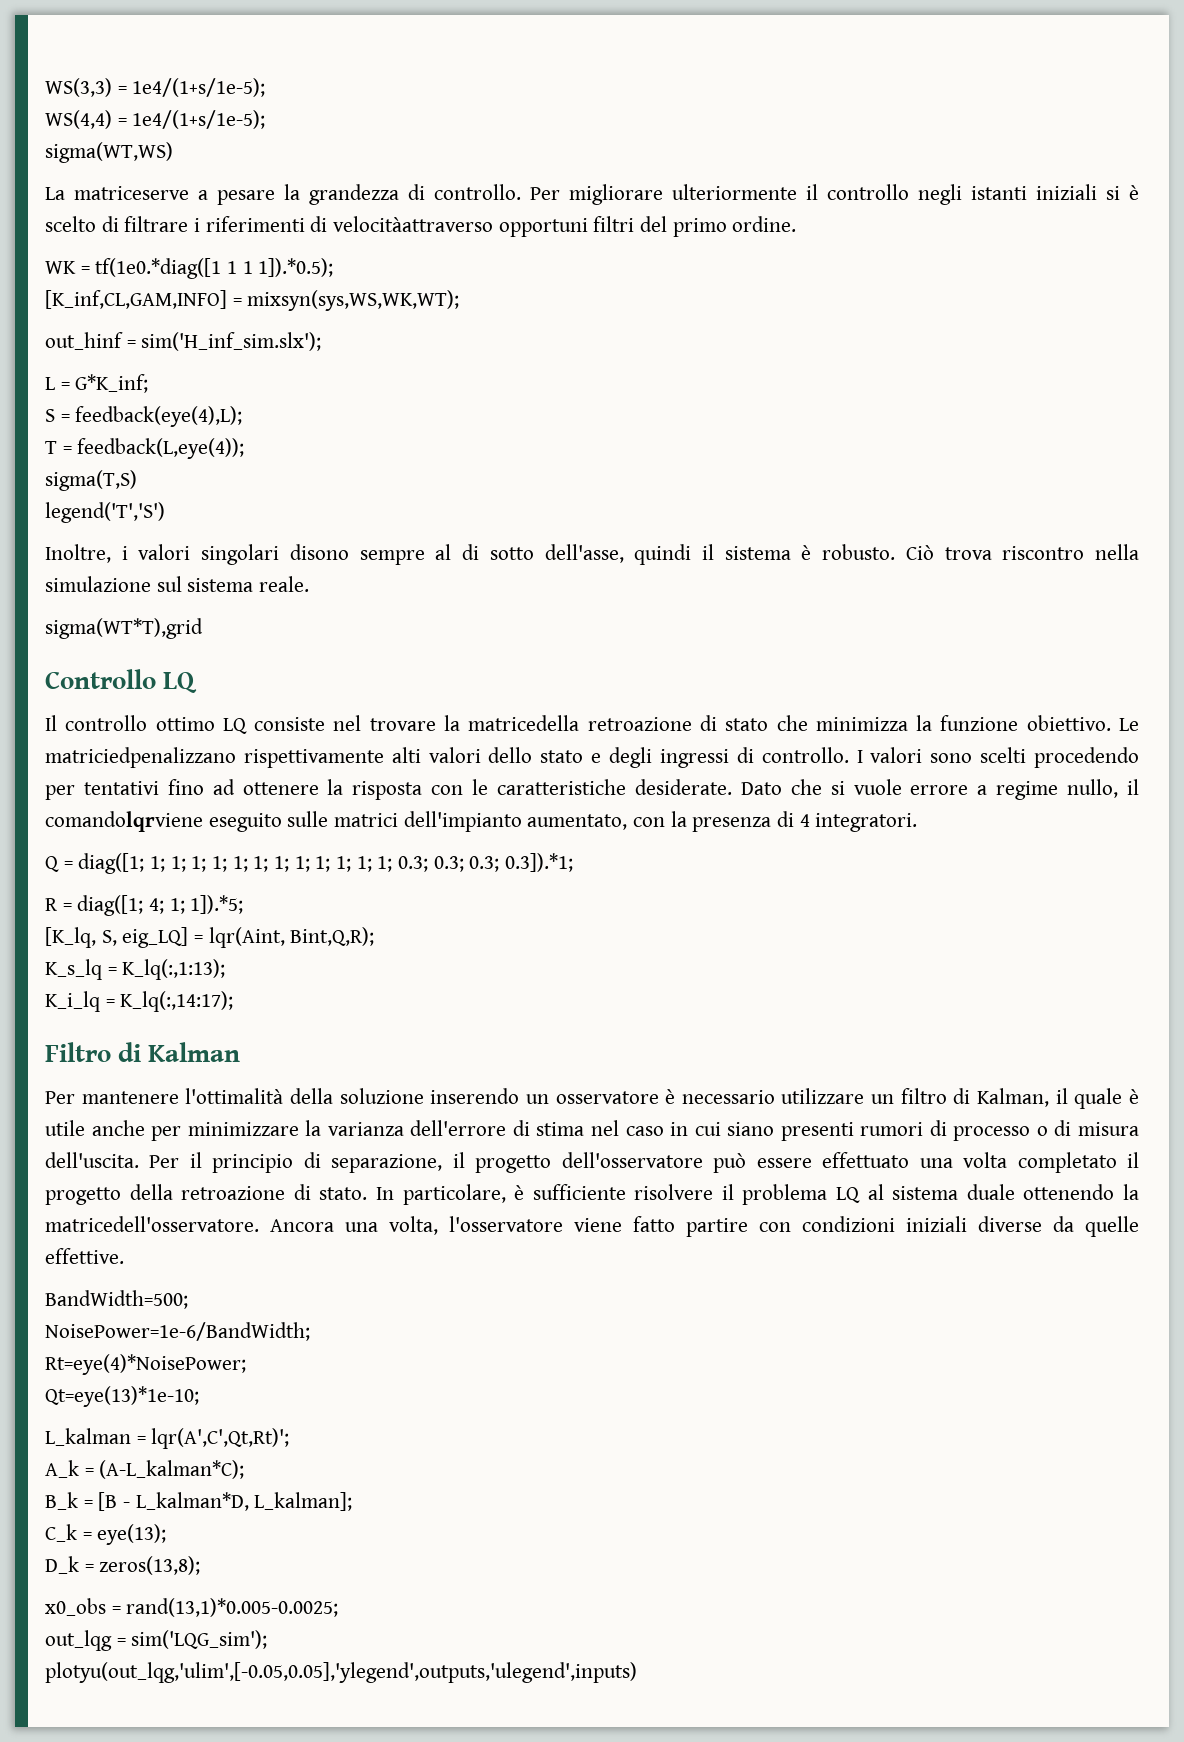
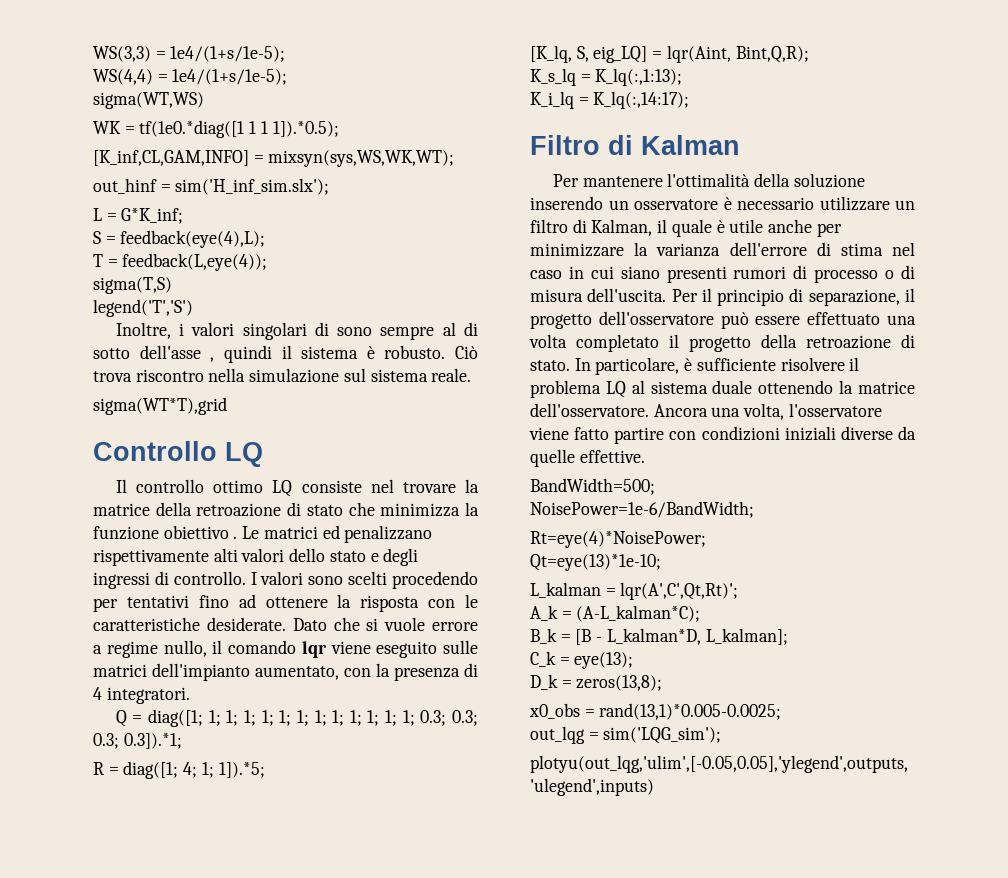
- La matriceserve a pesare la grandezza di controllo. Per migliorare ulteriormente il controllo negli istanti iniziali si è scelto di filtrare i riferimenti di velocitàattraverso opportuni filtri del primo ordine.
- Inoltre, i valori singolari disono sempre al di sotto dell'asse, quindi il sistema è robusto.
+ Inoltre, i valori singolari di sono sempre al di sotto dell'asse , quindi il sistema è robusto.
- Il controllo ottimo LQ consiste nel trovare la matricedella retroazione di stato che minimizza la funzione obiettivo. Le matriciedpenalizzano rispettivamente alti valori dello stato e degli ingressi di controllo.
+ Il controllo ottimo LQ consiste nel trovare la matrice della retroazione di stato che minimizza la funzione obiettivo . Le matrici ed penalizzano rispettivamente alti valori dello stato e degli ingressi di controllo.
- Dato che si vuole errore a regime nullo, il comandolqrviene eseguito sulle matrici dell'impianto aumentato, con la presenza di 4 integratori.
+ Dato che si vuole errore a regime nullo, il comando lqr viene eseguito sulle matrici dell'impianto aumentato, con la presenza di 4 integratori.
- In particolare, è sufficiente risolvere il problema LQ al sistema duale ottenendo la matricedell'osservatore.
+ In particolare, è sufficiente risolvere il problema LQ al sistema duale ottenendo la matrice dell'osservatore.

